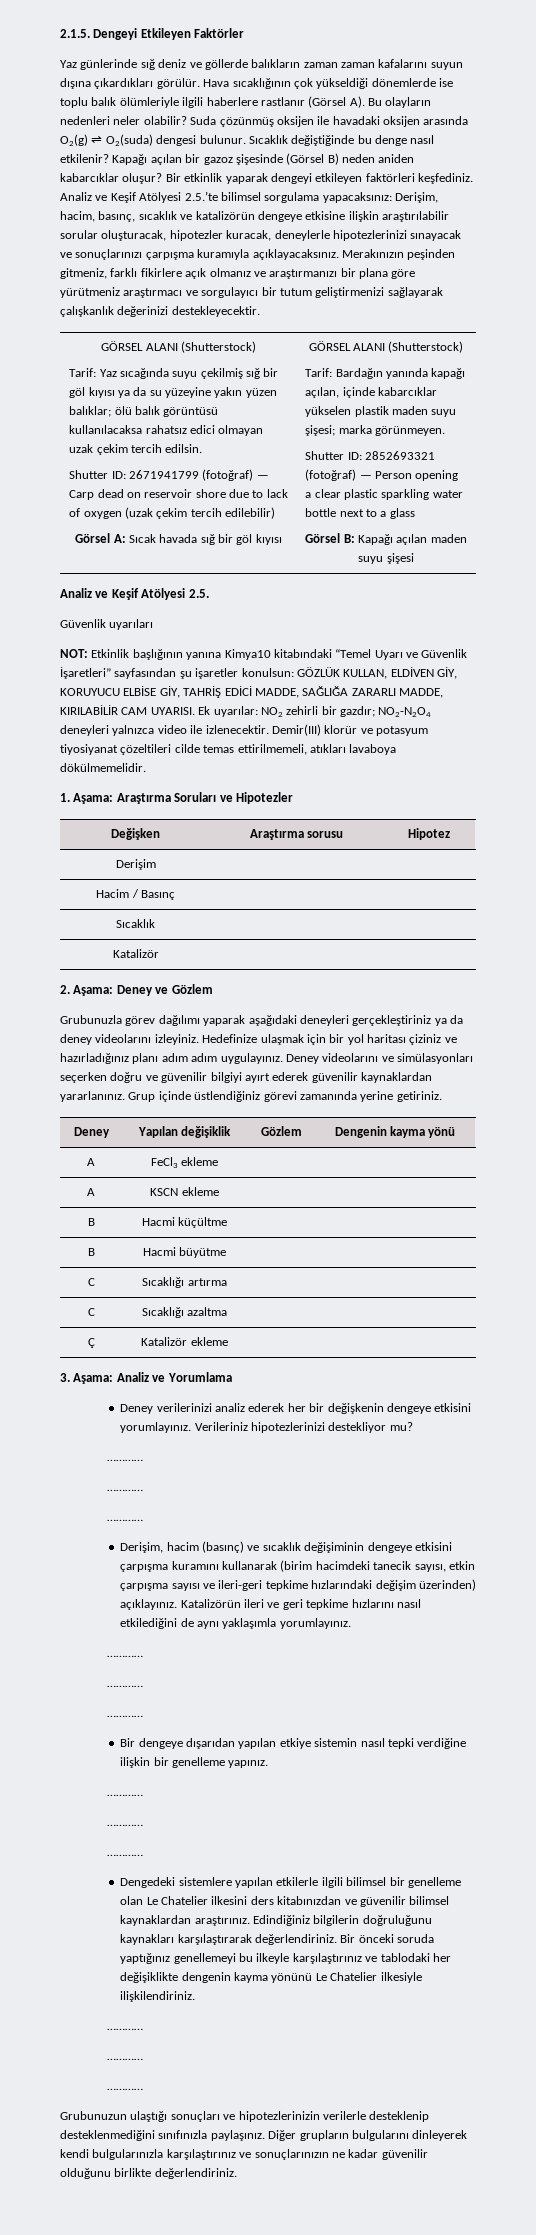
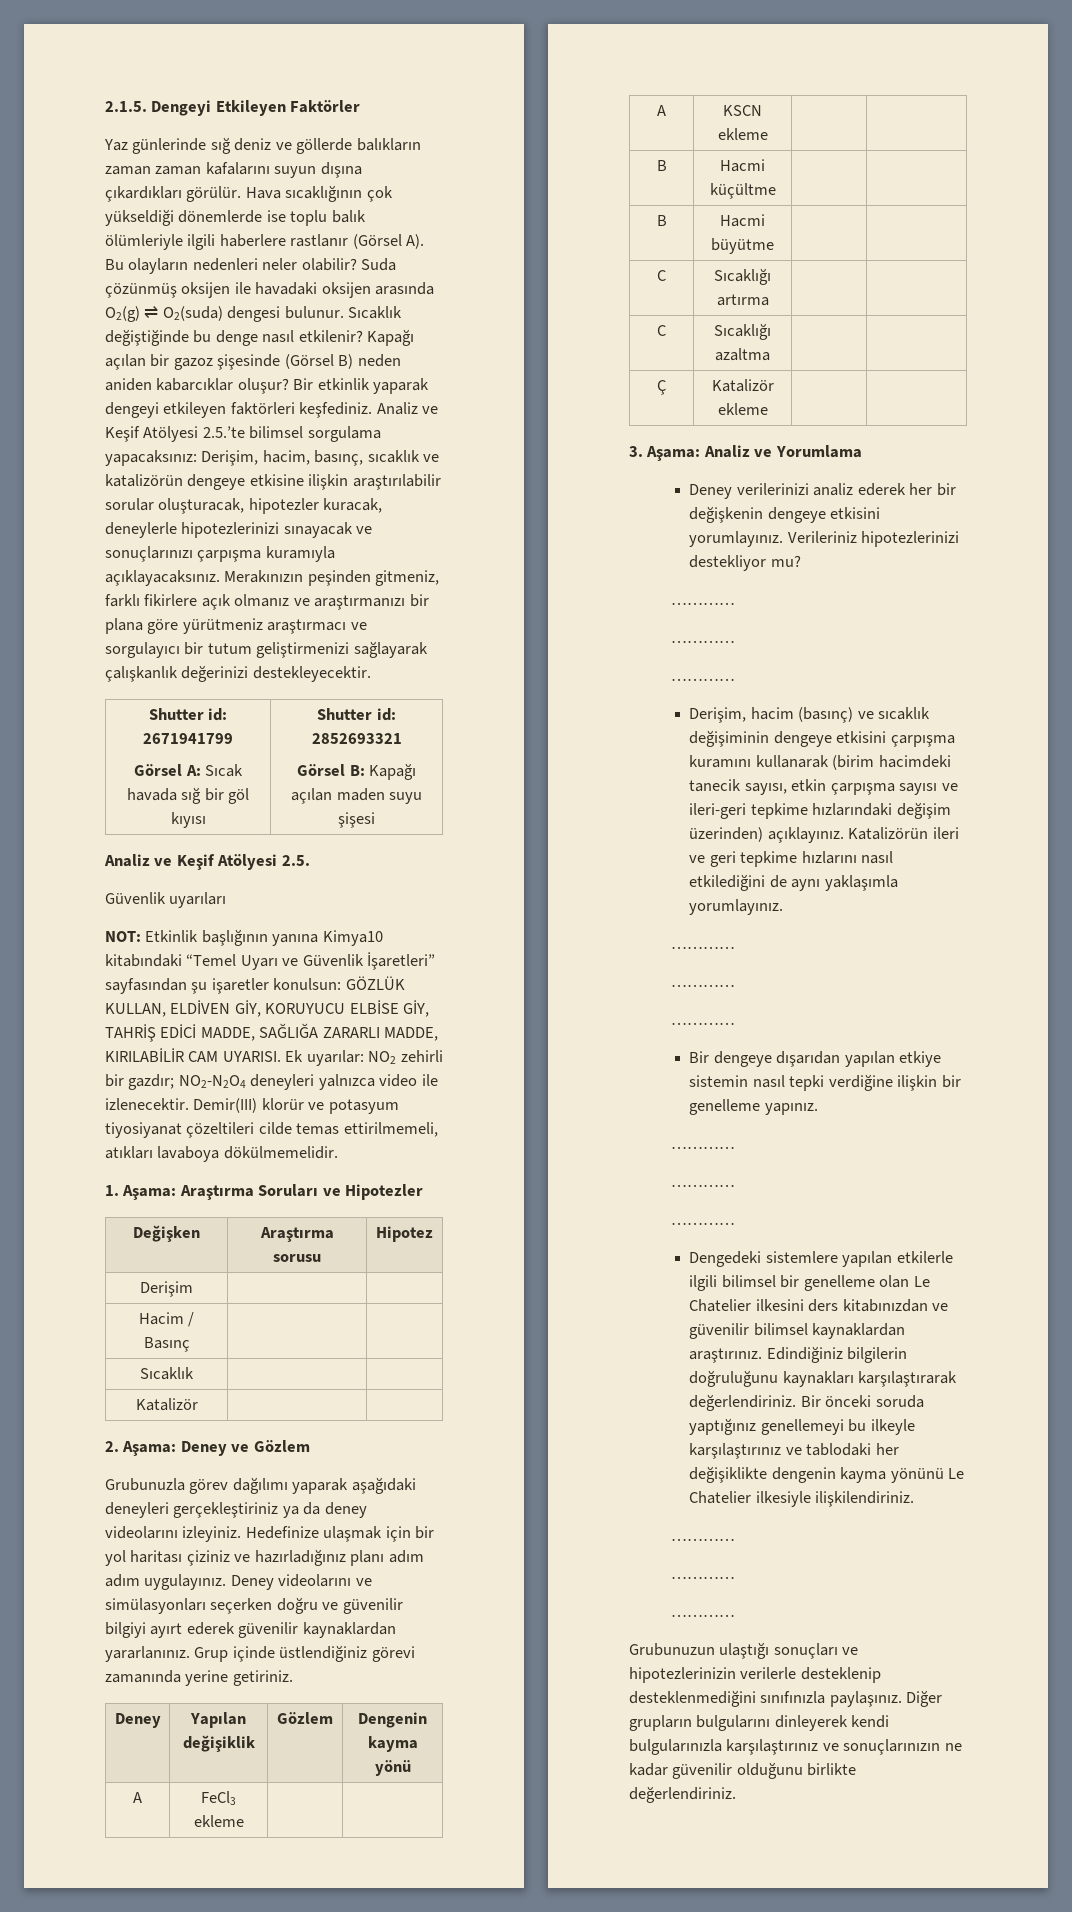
  Merakınızın peşinden gitmeniz, farklı fikirlere açık olmanız ve araştırmanızı bir plana göre yürütmeniz araştırmacı ve sorgulayıcı bir tutum geliştirmenizi sağlayarak çalışkanlık değerinizi destekleyecektir.
- GÖRSEL ALANI (Shutterstock)
- Tarif: Yaz sıcağında suyu çekilmiş sığ bir göl kıyısı ya da su yüzeyine yakın yüzen balıklar; ölü balık görüntüsü kullanılacaksa rahatsız edici olmayan uzak çekim tercih edilsin.
- Shutter ID: 2671941799 (fotoğraf) — Carp dead on reservoir shore due to lack of oxygen (uzak çekim tercih edilebilir)
+ Shutter id: 2671941799
- Görsel A: Sıcak havada sığ bir göl kıyısı | GÖRSEL ALANI (Shutterstock)
- Tarif: Bardağın yanında kapağı açılan, içinde kabarcıklar yükselen plastik maden suyu şişesi; marka görünmeyen.
- Shutter ID: 2852693321 (fotoğraf) — Person opening a clear plastic sparkling water bottle next to a glass
+ Görsel A: Sıcak havada sığ bir göl kıyısı | Shutter id: 2852693321

